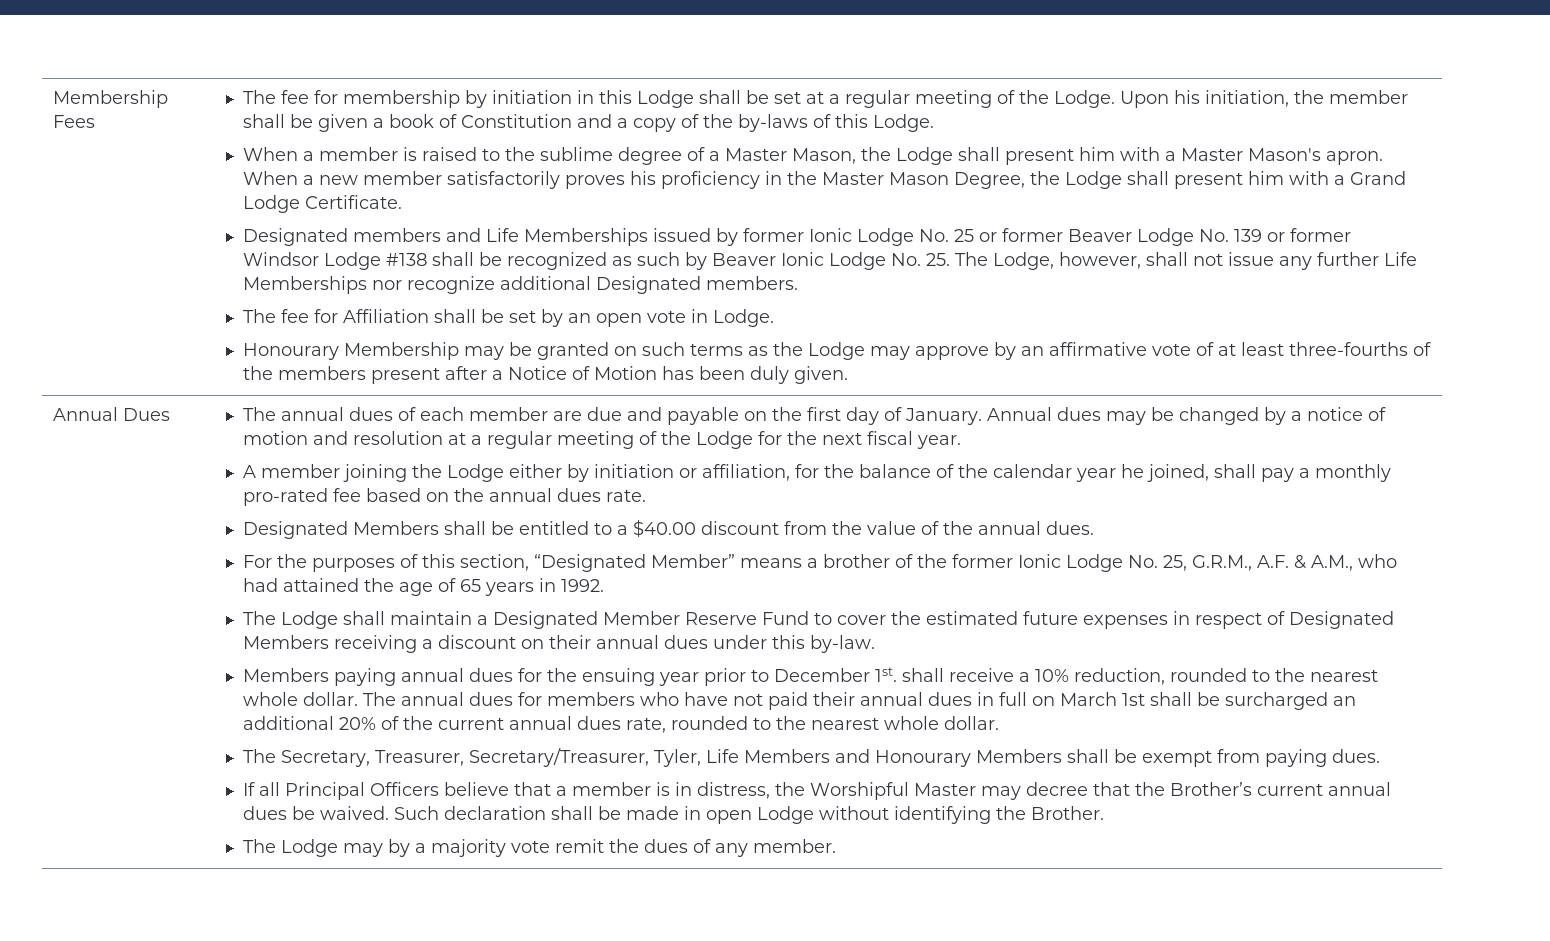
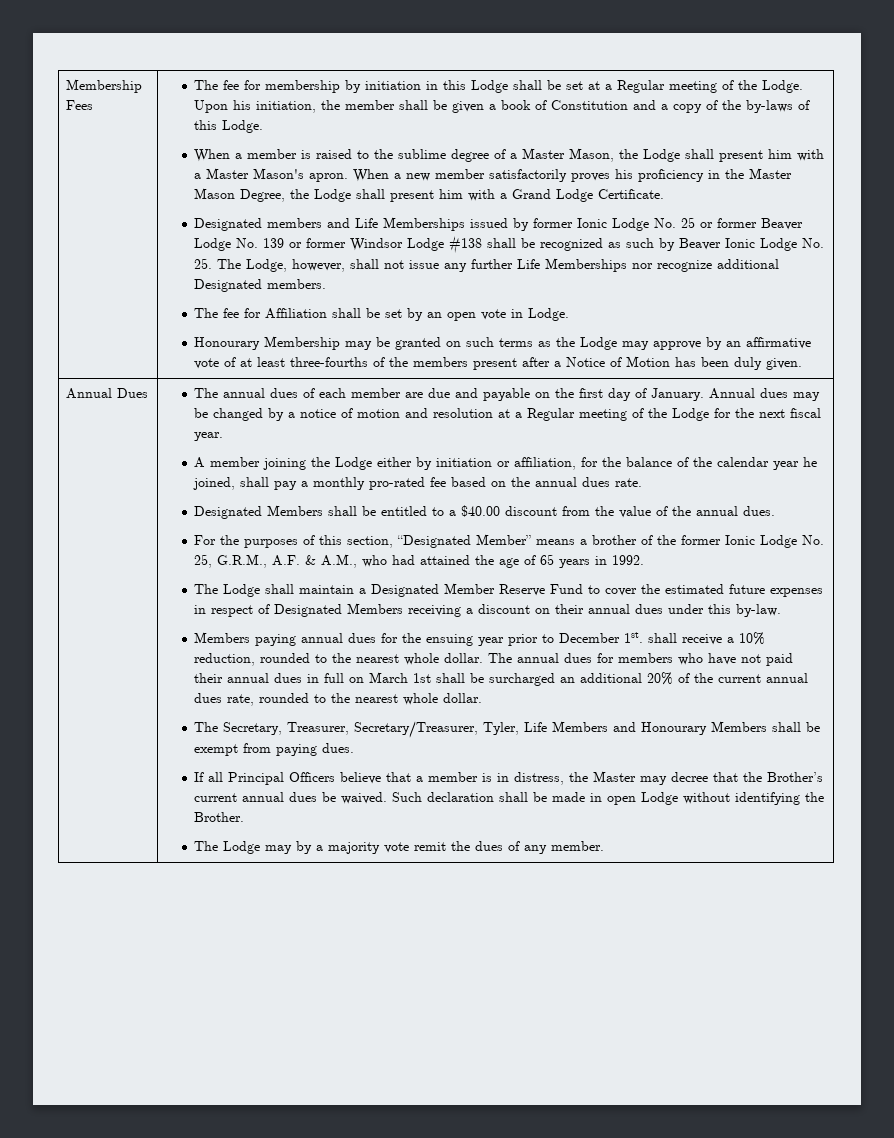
- The fee for membership by initiation in this Lodge shall be set at a regular meeting of the Lodge.
+ The fee for membership by initiation in this Lodge shall be set at a Regular meeting of the Lodge.
- Annual dues may be changed by a notice of motion and resolution at a regular meeting of the Lodge for the next fiscal year.
+ Annual dues may be changed by a notice of motion and resolution at a Regular meeting of the Lodge for the next fiscal year.
- If all Principal Officers believe that a member is in distress, the Worshipful Master may decree that the Brother’s current annual dues be waived.
+ If all Principal Officers believe that a member is in distress, the Master may decree that the Brother’s current annual dues be waived.

